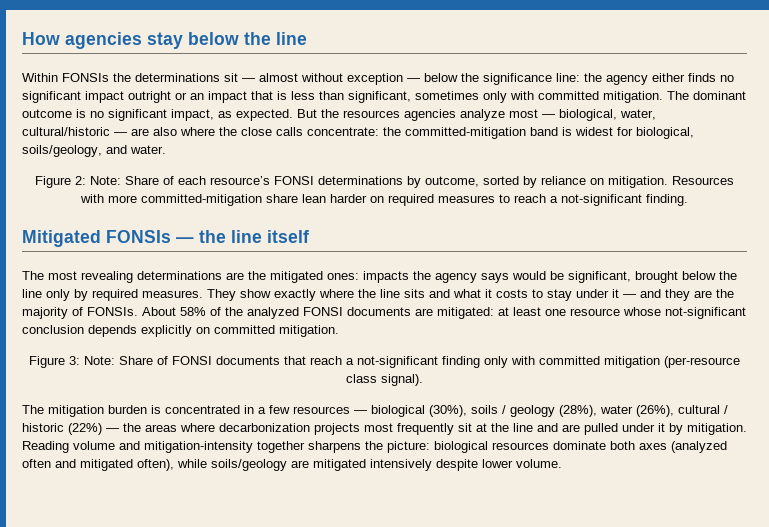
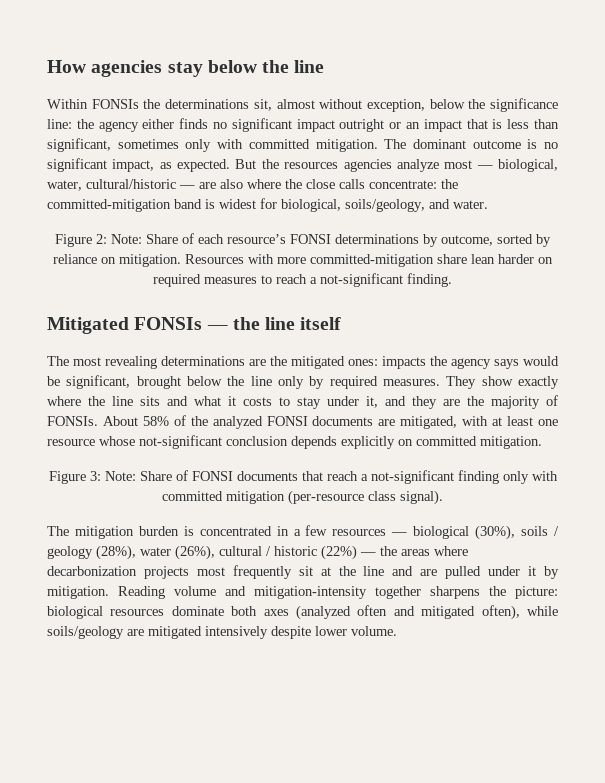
- Within FONSIs the determinations sit — almost without exception — below the significance line: the agency either finds no significant impact outright or an impact that is less than significant, sometimes only with committed mitigation.
+ Within FONSIs the determinations sit, almost without exception, below the significance line: the agency either finds no significant impact outright or an impact that is less than significant, sometimes only with committed mitigation.
- They show exactly where the line sits and what it costs to stay under it — and they are the majority of FONSIs.
+ They show exactly where the line sits and what it costs to stay under it, and they are the majority of FONSIs.
- About 58% of the analyzed FONSI documents are mitigated: at least one resource whose not-significant conclusion depends explicitly on committed mitigation.
+ About 58% of the analyzed FONSI documents are mitigated, with at least one resource whose not-significant conclusion depends explicitly on committed mitigation.

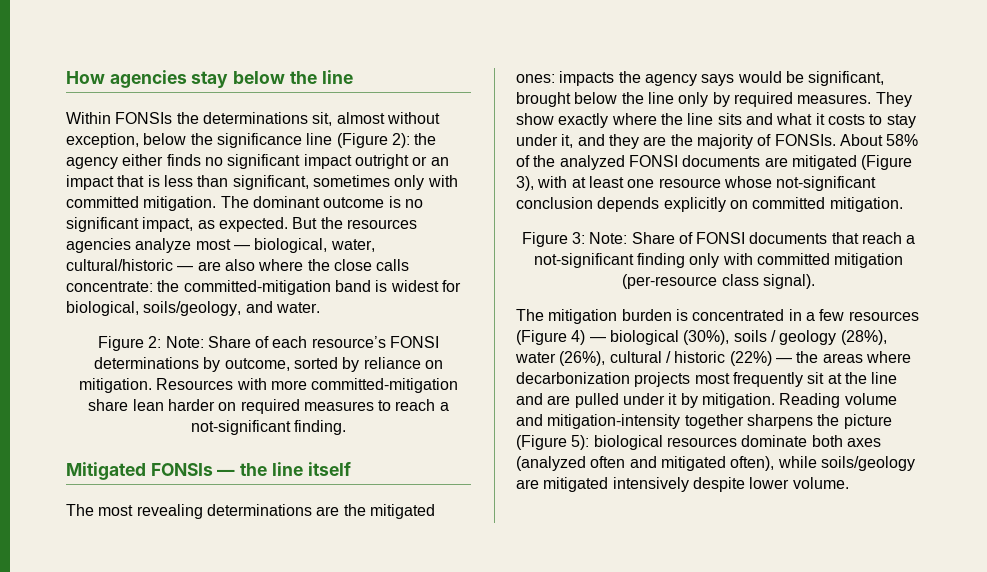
- Within FONSIs the determinations sit, almost without exception, below the significance line: the agency either finds no significant impact outright or an impact that is less than significant, sometimes only with committed mitigation.
+ Within FONSIs the determinations sit, almost without exception, below the significance line (Figure 2): the agency either finds no significant impact outright or an impact that is less than significant, sometimes only with committed mitigation.
- About 58% of the analyzed FONSI documents are mitigated, with at least one resource whose not-significant conclusion depends explicitly on committed mitigation.
+ About 58% of the analyzed FONSI documents are mitigated (Figure 3), with at least one resource whose not-significant conclusion depends explicitly on committed mitigation.
- The mitigation burden is concentrated in a few resources — biological (30%), soils / geology (28%), water (26%), cultural / historic (22%) — the areas where decarbonization projects most frequently sit at the line and are pulled under it by mitigation.
+ The mitigation burden is concentrated in a few resources (Figure 4) — biological (30%), soils / geology (28%), water (26%), cultural / historic (22%) — the areas where decarbonization projects most frequently sit at the line and are pulled under it by mitigation.
- Reading volume and mitigation-intensity together sharpens the picture: biological resources dominate both axes (analyzed often and mitigated often), while soils/geology are mitigated intensively despite lower volume.
+ Reading volume and mitigation-intensity together sharpens the picture (Figure 5): biological resources dominate both axes (analyzed often and mitigated often), while soils/geology are mitigated intensively despite lower volume.

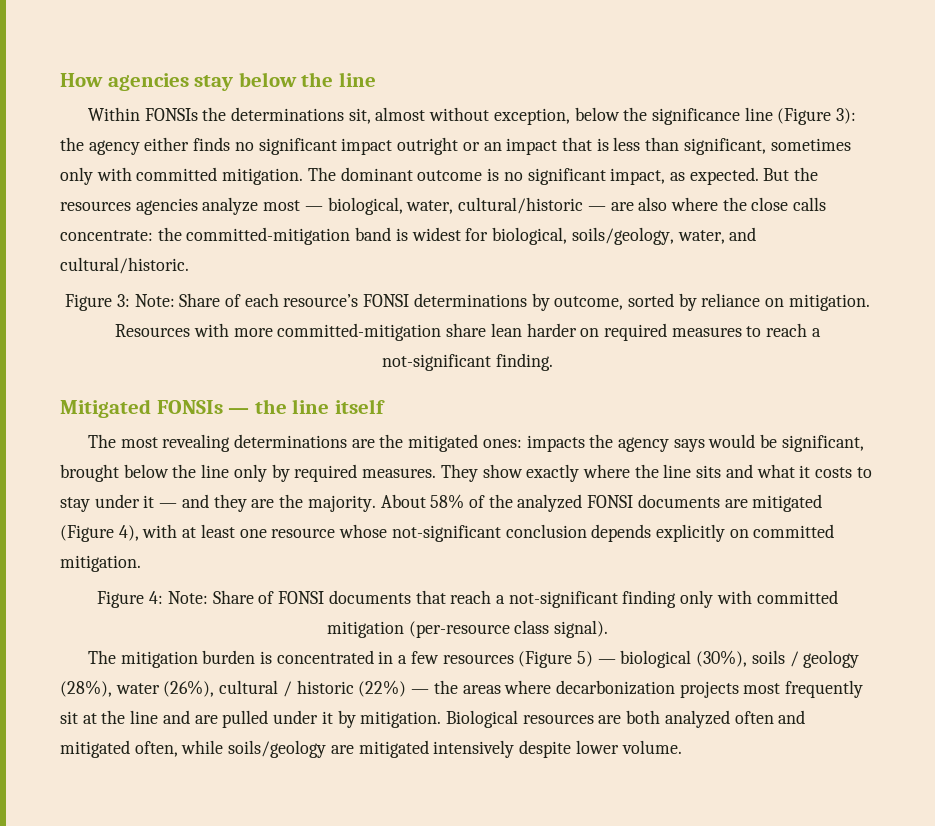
- Within FONSIs the determinations sit, almost without exception, below the significance line (Figure 2): the agency either finds no significant impact outright or an impact that is less than significant, sometimes only with committed mitigation.
+ Within FONSIs the determinations sit, almost without exception, below the significance line (Figure 3): the agency either finds no significant impact outright or an impact that is less than significant, sometimes only with committed mitigation.
- But the resources agencies analyze most — biological, water, cultural/historic — are also where the close calls concentrate: the committed-mitigation band is widest for biological, soils/geology, and water.
- Figure 2: Note: Share of each resource’s FONSI determinations by outcome, sorted by reliance on mitigation.
+ But the resources agencies analyze most — biological, water, cultural/historic — are also where the close calls concentrate: the committed-mitigation band is widest for biological, soils/geology, water, and cultural/historic.
+ Figure 3: Note: Share of each resource’s FONSI determinations by outcome, sorted by reliance on mitigation.
- They show exactly where the line sits and what it costs to stay under it, and they are the majority of FONSIs.
+ They show exactly where the line sits and what it costs to stay under it — and they are the majority.
- About 58% of the analyzed FONSI documents are mitigated (Figure 3), with at least one resource whose not-significant conclusion depends explicitly on committed mitigation.
+ About 58% of the analyzed FONSI documents are mitigated (Figure 4), with at least one resource whose not-significant conclusion depends explicitly on committed mitigation.
- Figure 3: Note: Share of FONSI documents that reach a not-significant finding only with committed mitigation (per-resource class signal).
+ Figure 4: Note: Share of FONSI documents that reach a not-significant finding only with committed mitigation (per-resource class signal).
- The mitigation burden is concentrated in a few resources (Figure 4) — biological (30%), soils / geology (28%), water (26%), cultural / historic (22%) — the areas where decarbonization projects most frequently sit at the line and are pulled under it by mitigation.
+ The mitigation burden is concentrated in a few resources (Figure 5) — biological (30%), soils / geology (28%), water (26%), cultural / historic (22%) — the areas where decarbonization projects most frequently sit at the line and are pulled under it by mitigation.
- Reading volume and mitigation-intensity together sharpens the picture (Figure 5): biological resources dominate both axes (analyzed often and mitigated often), while soils/geology are mitigated intensively despite lower volume.
+ Biological resources are both analyzed often and mitigated often, while soils/geology are mitigated intensively despite lower volume.

